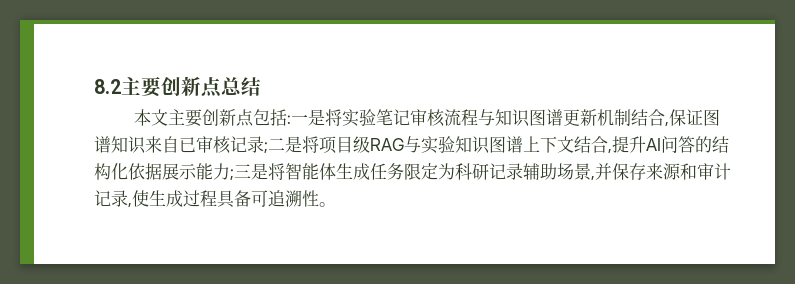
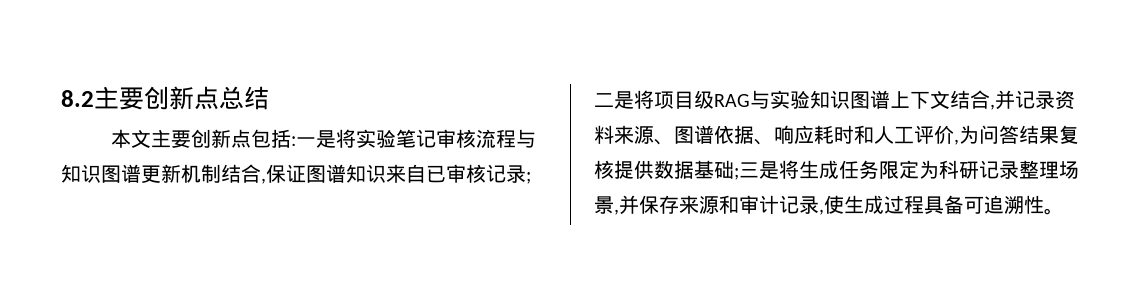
- 本文主要创新点包括:一是将实验笔记审核流程与知识图谱更新机制结合,保证图谱知识来自已审核记录;二是将项目级RAG与实验知识图谱上下文结合,提升AI问答的结构化依据展示能力;三是将智能体生成任务限定为科研记录辅助场景,并保存来源和审计记录,使生成过程具备可追溯性。
+ 本文主要创新点包括:一是将实验笔记审核流程与知识图谱更新机制结合,保证图谱知识来自已审核记录;二是将项目级RAG与实验知识图谱上下文结合,并记录资料来源、图谱依据、响应耗时和人工评价,为问答结果复核提供数据基础;三是将生成任务限定为科研记录整理场景,并保存来源和审计记录,使生成过程具备可追溯性。

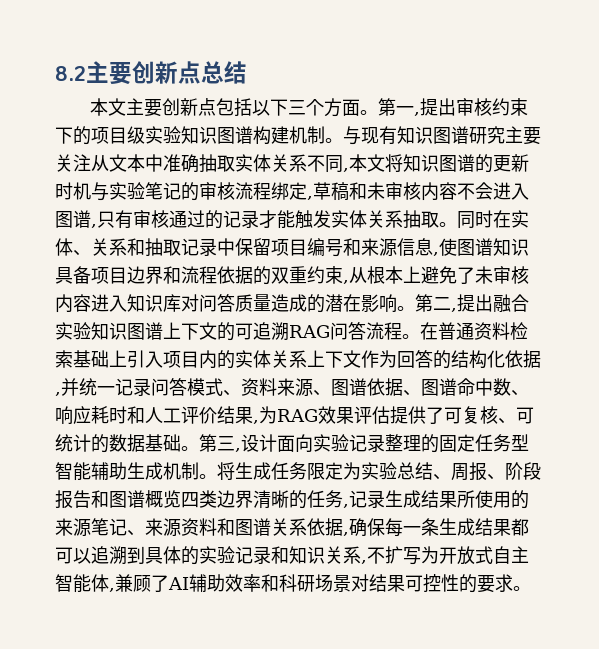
- 本文主要创新点包括:一是将实验笔记审核流程与知识图谱更新机制结合,保证图谱知识来自已审核记录;二是将项目级RAG与实验知识图谱上下文结合,并记录资料来源、图谱依据、响应耗时和人工评价,为问答结果复核提供数据基础;三是将生成任务限定为科研记录整理场景,并保存来源和审计记录,使生成过程具备可追溯性。
+ 本文主要创新点包括以下三个方面。第一,提出审核约束下的项目级实验知识图谱构建机制。与现有知识图谱研究主要关注从文本中准确抽取实体关系不同,本文将知识图谱的更新时机与实验笔记的审核流程绑定,草稿和未审核内容不会进入图谱,只有审核通过的记录才能触发实体关系抽取。同时在实体、关系和抽取记录中保留项目编号和来源信息,使图谱知识具备项目边界和流程依据的双重约束,从根本上避免了未审核内容进入知识库对问答质量造成的潜在影响。第二,提出融合实验知识图谱上下文的可追溯RAG问答流程。在普通资料检索基础上引入项目内的实体关系上下文作为回答的结构化依据,并统一记录问答模式、资料来源、图谱依据、图谱命中数、响应耗时和人工评价结果,为RAG效果评估提供了可复核、可统计的数据基础。第三,设计面向实验记录整理的固定任务型智能辅助生成机制。将生成任务限定为实验总结、周报、阶段报告和图谱概览四类边界清晰的任务,记录生成结果所使用的来源笔记、来源资料和图谱关系依据,确保每一条生成结果都可以追溯到具体的实验记录和知识关系,不扩写为开放式自主智能体,兼顾了AI辅助效率和科研场景对结果可控性的要求。

